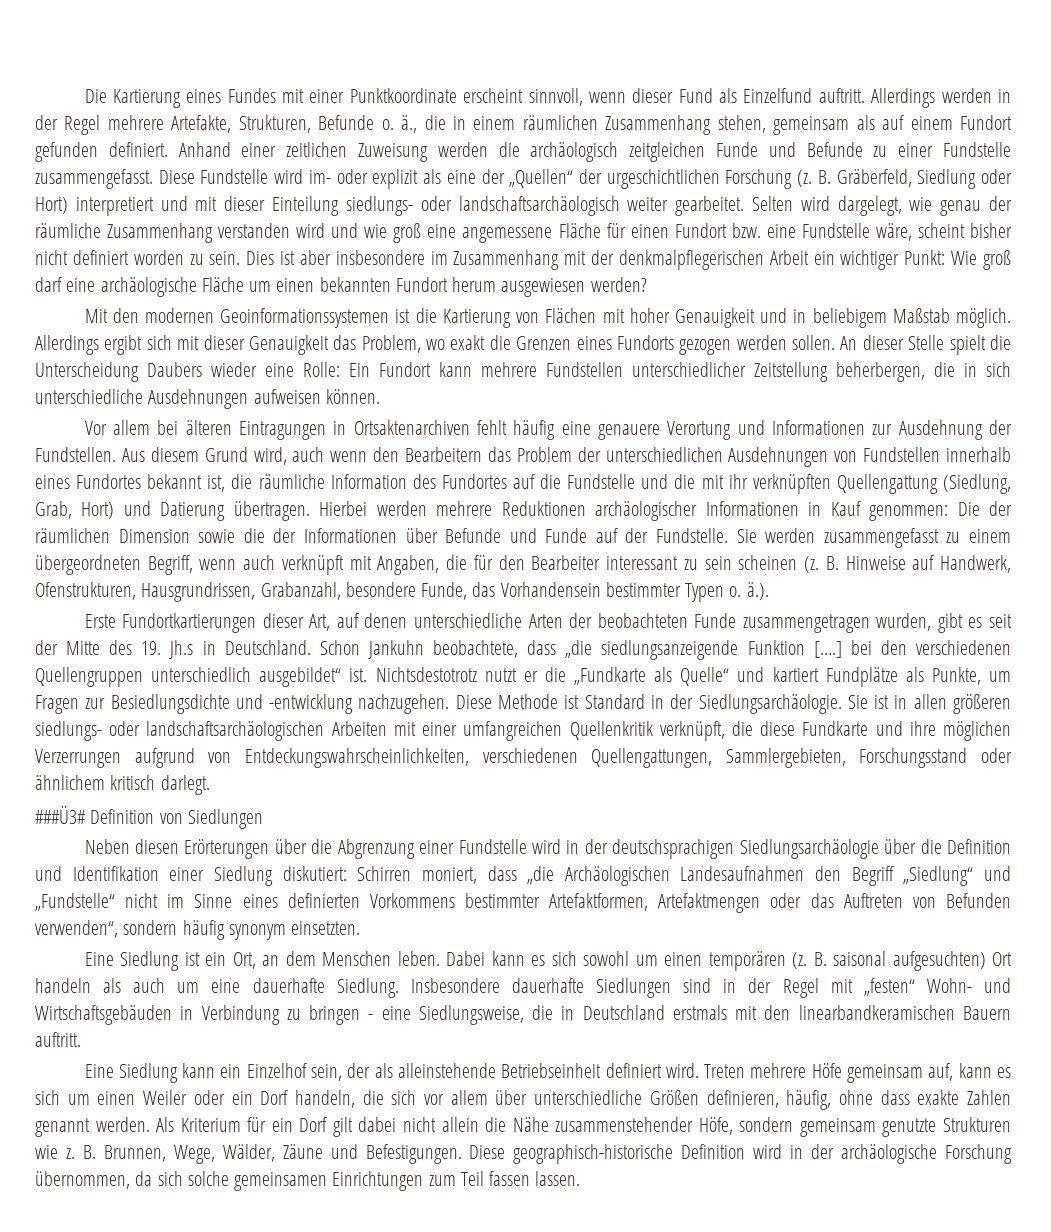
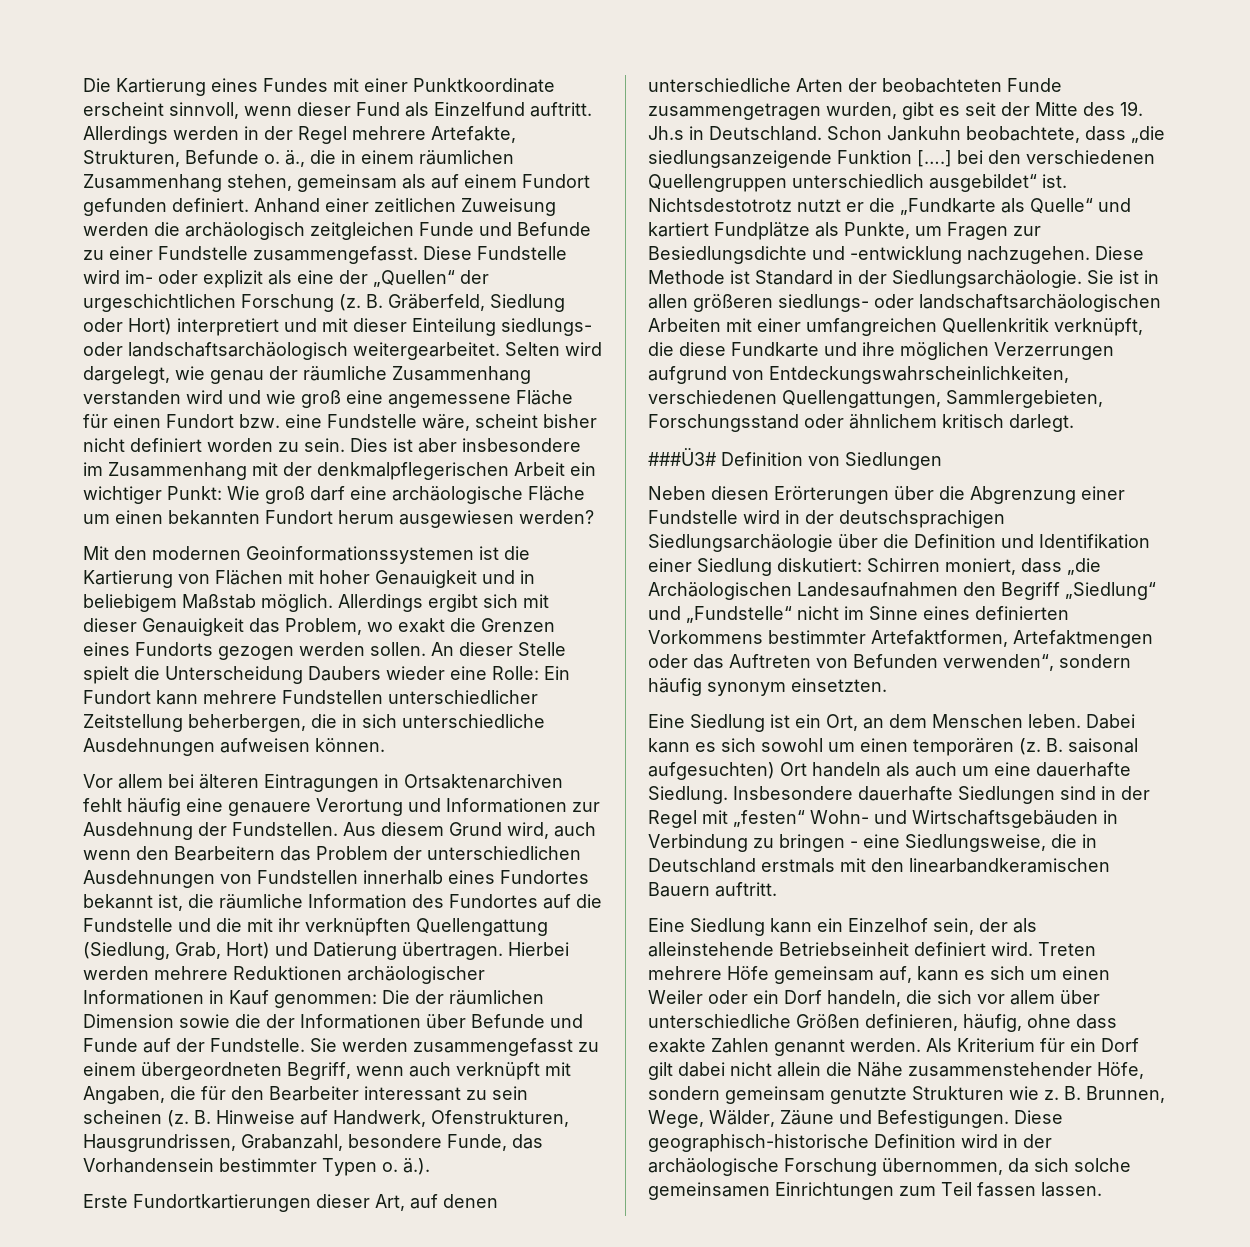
- B. Gräberfeld, Siedlung oder Hort) interpretiert und mit dieser Einteilung siedlungs- oder landschaftsarchäologisch weiter gearbeitet.
+ B. Gräberfeld, Siedlung oder Hort) interpretiert und mit dieser Einteilung siedlungs- oder landschaftsarchäologisch weitergearbeitet.

